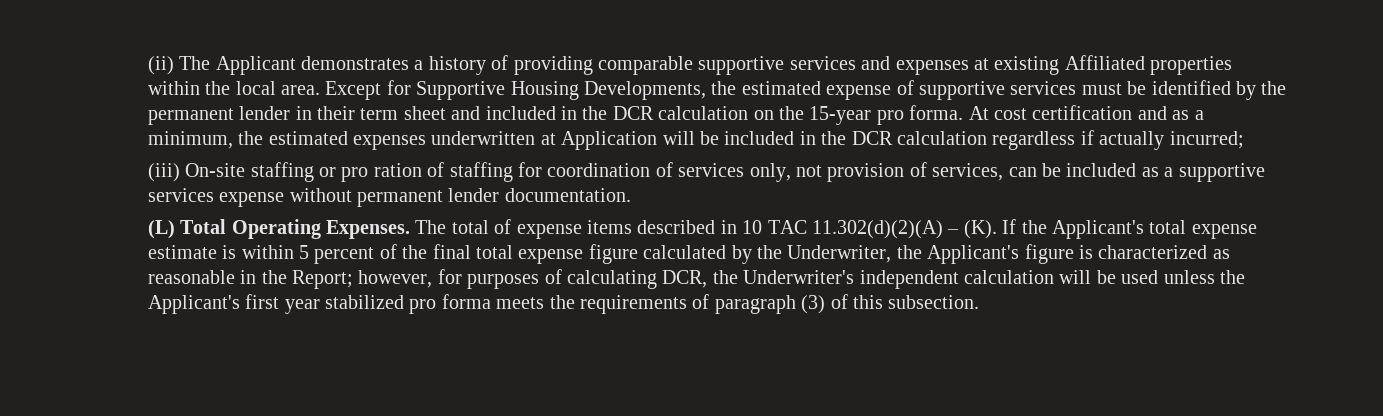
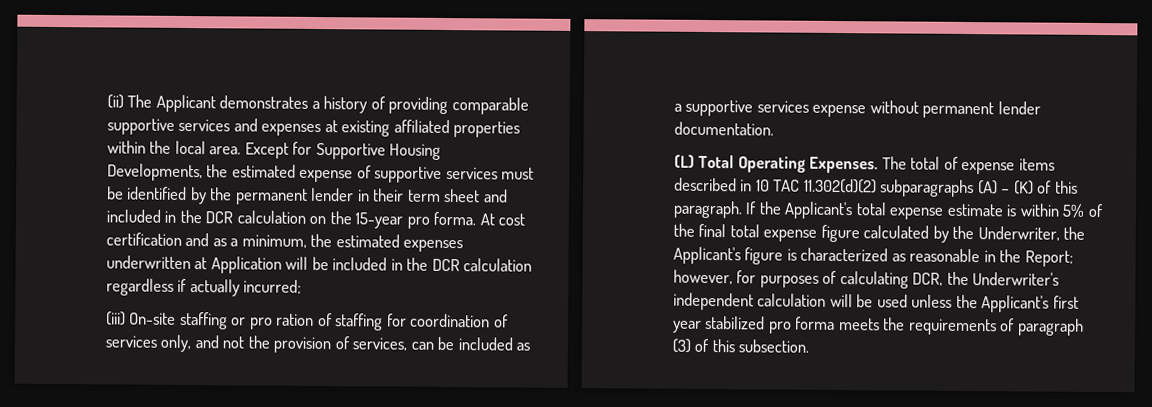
- (ii) The Applicant demonstrates a history of providing comparable supportive services and expenses at existing Affiliated properties within the local area.
+ (ii) The Applicant demonstrates a history of providing comparable supportive services and expenses at existing affiliated properties within the local area.
- (iii) On-site staffing or pro ration of staffing for coordination of services only, not provision of services, can be included as a supportive services expense without permanent lender documentation.
+ (iii) On-site staffing or pro ration of staffing for coordination of services only, and not the provision of services, can be included as a supportive services expense without permanent lender documentation.
- The total of expense items described in 10 TAC 11.302(d)(2)(A) – (K). If the Applicant's total expense estimate is within 5 percent of the final total expense figure calculated by the Underwriter, the Applicant's figure is characterized as reasonable in the Report;
+ The total of expense items described in 10 TAC 11.302(d)(2) subparagraphs (A) – (K) of this paragraph. If the Applicant's total expense estimate is within 5% of the final total expense figure calculated by the Underwriter, the Applicant's figure is characterized as reasonable in the Report;

